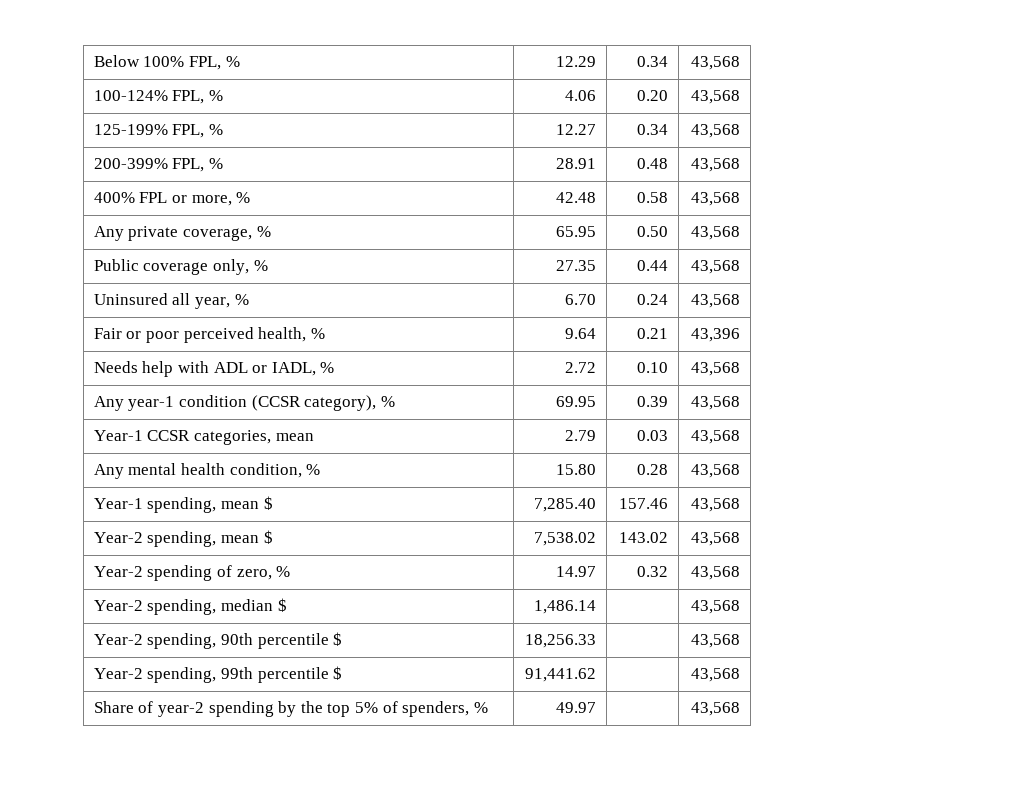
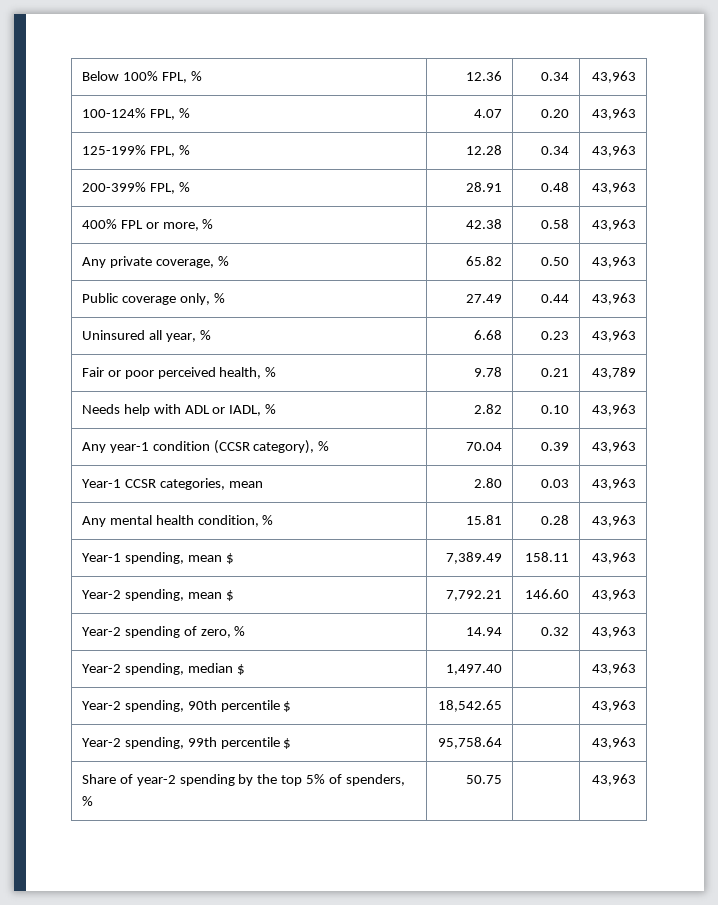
- Below 100% FPL, % | 12.29 | 0.34 | 43,568
+ Below 100% FPL, % | 12.36 | 0.34 | 43,963
- 100-124% FPL, % | 4.06 | 0.20 | 43,568
+ 100-124% FPL, % | 4.07 | 0.20 | 43,963
- 125-199% FPL, % | 12.27 | 0.34 | 43,568
+ 125-199% FPL, % | 12.28 | 0.34 | 43,963
- 200-399% FPL, % | 28.91 | 0.48 | 43,568
+ 200-399% FPL, % | 28.91 | 0.48 | 43,963
- 400% FPL or more, % | 42.48 | 0.58 | 43,568
+ 400% FPL or more, % | 42.38 | 0.58 | 43,963
- Any private coverage, % | 65.95 | 0.50 | 43,568
+ Any private coverage, % | 65.82 | 0.50 | 43,963
- Public coverage only, % | 27.35 | 0.44 | 43,568
+ Public coverage only, % | 27.49 | 0.44 | 43,963
- Uninsured all year, % | 6.70 | 0.24 | 43,568
+ Uninsured all year, % | 6.68 | 0.23 | 43,963
- Fair or poor perceived health, % | 9.64 | 0.21 | 43,396
+ Fair or poor perceived health, % | 9.78 | 0.21 | 43,789
- Needs help with ADL or IADL, % | 2.72 | 0.10 | 43,568
+ Needs help with ADL or IADL, % | 2.82 | 0.10 | 43,963
- Any year-1 condition (CCSR category), % | 69.95 | 0.39 | 43,568
+ Any year-1 condition (CCSR category), % | 70.04 | 0.39 | 43,963
- Year-1 CCSR categories, mean | 2.79 | 0.03 | 43,568
+ Year-1 CCSR categories, mean | 2.80 | 0.03 | 43,963
- Any mental health condition, % | 15.80 | 0.28 | 43,568
+ Any mental health condition, % | 15.81 | 0.28 | 43,963
- Year-1 spending, mean $ | 7,285.40 | 157.46 | 43,568
+ Year-1 spending, mean $ | 7,389.49 | 158.11 | 43,963
- Year-2 spending, mean $ | 7,538.02 | 143.02 | 43,568
+ Year-2 spending, mean $ | 7,792.21 | 146.60 | 43,963
- Year-2 spending of zero, % | 14.97 | 0.32 | 43,568
+ Year-2 spending of zero, % | 14.94 | 0.32 | 43,963
- Year-2 spending, median $ | 1,486.14 | | 43,568
+ Year-2 spending, median $ | 1,497.40 | | 43,963
- Year-2 spending, 90th percentile $ | 18,256.33 | | 43,568
+ Year-2 spending, 90th percentile $ | 18,542.65 | | 43,963
- Year-2 spending, 99th percentile $ | 91,441.62 | | 43,568
+ Year-2 spending, 99th percentile $ | 95,758.64 | | 43,963
- Share of year-2 spending by the top 5% of spenders, % | 49.97 | | 43,568
+ Share of year-2 spending by the top 5% of spenders, % | 50.75 | | 43,963

